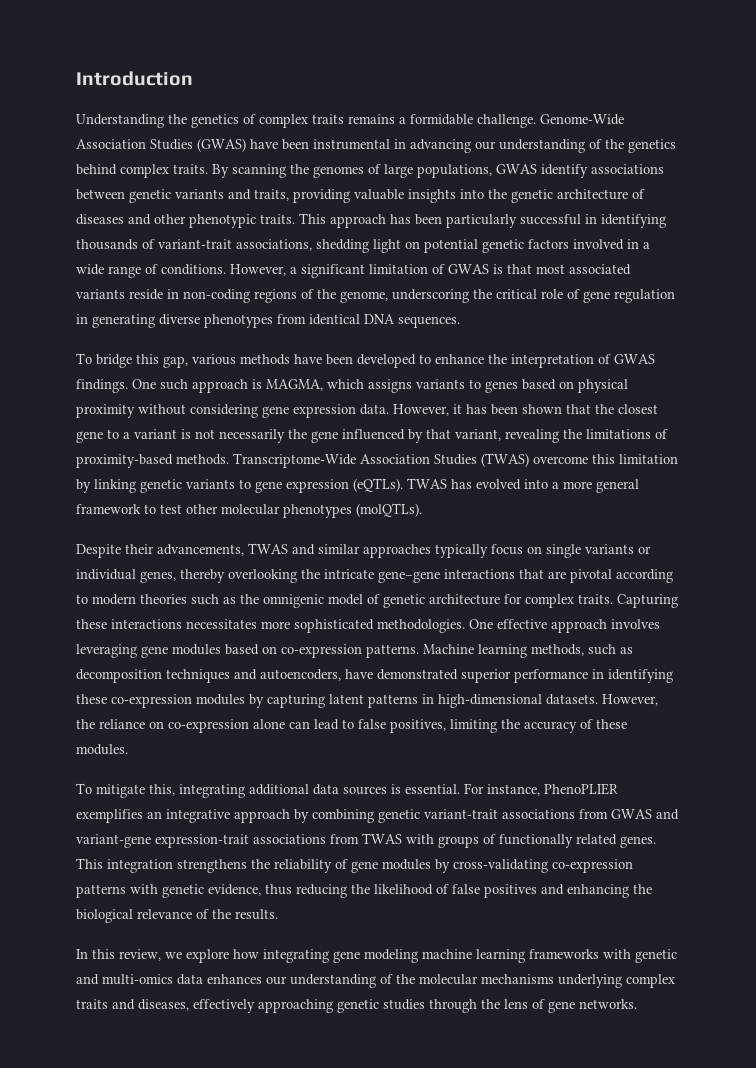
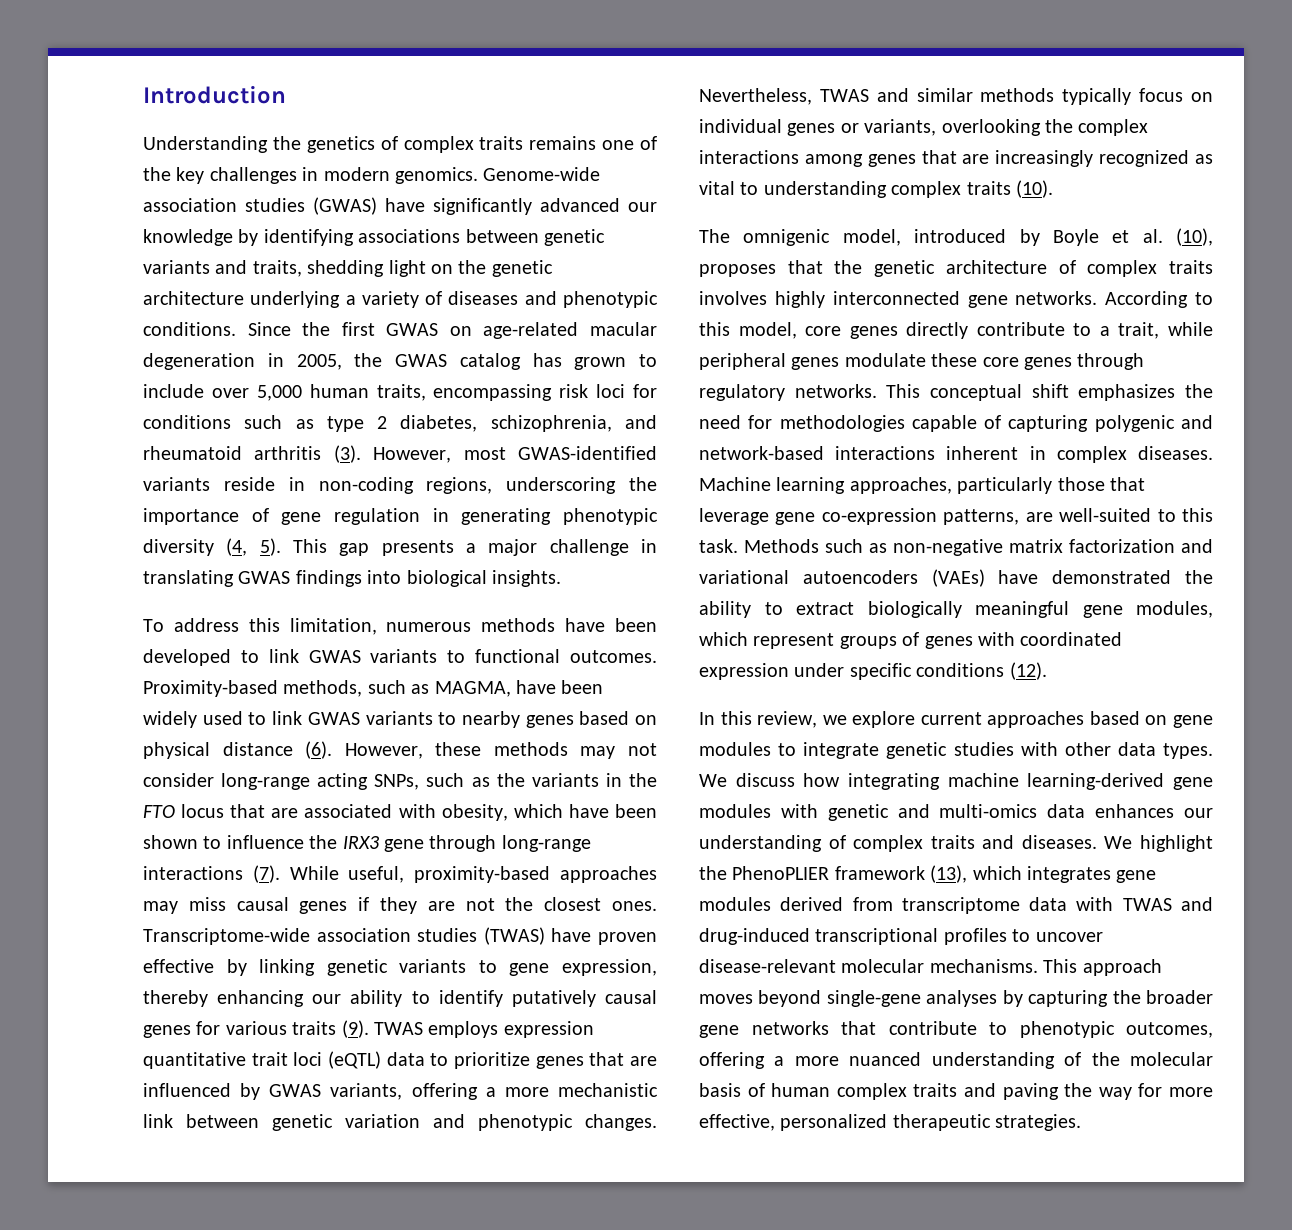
- Understanding the genetics of complex traits remains a formidable challenge. Genome-Wide Association Studies (GWAS) have been instrumental in advancing our understanding of the genetics behind complex traits. By scanning the genomes of large populations, GWAS identify associations between genetic variants and traits, providing valuable insights into the genetic architecture of diseases and other phenotypic traits. This approach has been particularly successful in identifying thousands of variant-trait associations, shedding light on potential genetic factors involved in a wide range of conditions. However, a significant limitation of GWAS is that most associated variants reside in non-coding regions of the genome, underscoring the critical role of gene regulation in generating diverse phenotypes from identical DNA sequences.
- To bridge this gap, various methods have been developed to enhance the interpretation of GWAS findings. One such approach is MAGMA, which assigns variants to genes based on physical proximity without considering gene expression data. However, it has been shown that the closest gene to a variant is not necessarily the gene influenced by that variant, revealing the limitations of proximity-based methods. Transcriptome-Wide Association Studies (TWAS) overcome this limitation by linking genetic variants to gene expression (eQTLs). TWAS has evolved into a more general framework to test other molecular phenotypes (molQTLs).
- Despite their advancements, TWAS and similar approaches typically focus on single variants or individual genes, thereby overlooking the intricate gene–gene interactions that are pivotal according to modern theories such as the omnigenic model of genetic architecture for complex traits. Capturing these interactions necessitates more sophisticated methodologies. One effective approach involves leveraging gene modules based on co-expression patterns. Machine learning methods, such as decomposition techniques and autoencoders, have demonstrated superior performance in identifying these co-expression modules by capturing latent patterns in high-dimensional datasets. However, the reliance on co-expression alone can lead to false positives, limiting the accuracy of these modules.
- To mitigate this, integrating additional data sources is essential. For instance, PhenoPLIER exemplifies an integrative approach by combining genetic variant-trait associations from GWAS and variant-gene expression-trait associations from TWAS with groups of functionally related genes. This integration strengthens the reliability of gene modules by cross-validating co-expression patterns with genetic evidence, thus reducing the likelihood of false positives and enhancing the biological relevance of the results.
+ Understanding the genetics of complex traits remains one of the key challenges in modern genomics. Genome-wide association studies (GWAS) have significantly advanced our knowledge by identifying associations between genetic variants and traits, shedding light on the genetic architecture underlying a variety of diseases and phenotypic conditions. Since the first GWAS on age-related macular degeneration in 2005, the GWAS catalog has grown to include over 5,000 human traits, encompassing risk loci for conditions such as type 2 diabetes, schizophrenia, and rheumatoid arthritis (3). However, most GWAS-identified variants reside in non-coding regions, underscoring the importance of gene regulation in generating phenotypic diversity (4, 5). This gap presents a major challenge in translating GWAS findings into biological insights.
+ To address this limitation, numerous methods have been developed to link GWAS variants to functional outcomes. Proximity-based methods, such as MAGMA, have been widely used to link GWAS variants to nearby genes based on physical distance (6). However, these methods may not consider long-range acting SNPs, such as the variants in the FTO locus that are associated with obesity, which have been shown to influence the IRX3 gene through long-range interactions (7). While useful, proximity-based approaches may miss causal genes if they are not the closest ones. Transcriptome-wide association studies (TWAS) have proven effective by linking genetic variants to gene expression, thereby enhancing our ability to identify putatively causal genes for various traits (9). TWAS employs expression quantitative trait loci (eQTL) data to prioritize genes that are influenced by GWAS variants, offering a more mechanistic link between genetic variation and phenotypic changes. Nevertheless, TWAS and similar methods typically focus on individual genes or variants, overlooking the complex interactions among genes that are increasingly recognized as vital to understanding complex traits (10).
+ The omnigenic model, introduced by Boyle et al. (10), proposes that the genetic architecture of complex traits involves highly interconnected gene networks. According to this model, core genes directly contribute to a trait, while peripheral genes modulate these core genes through regulatory networks. This conceptual shift emphasizes the need for methodologies capable of capturing polygenic and network-based interactions inherent in complex diseases. Machine learning approaches, particularly those that leverage gene co-expression patterns, are well-suited to this task. Methods such as non-negative matrix factorization and variational autoencoders (VAEs) have demonstrated the ability to extract biologically meaningful gene modules, which represent groups of genes with coordinated expression under specific conditions (12).
- In this review, we explore how integrating gene modeling machine learning frameworks with genetic and multi-omics data enhances our understanding of the molecular mechanisms underlying complex traits and diseases, effectively approaching genetic studies through the lens of gene networks.
+ In this review, we explore current approaches based on gene modules to integrate genetic studies with other data types. We discuss how integrating machine learning-derived gene modules with genetic and multi-omics data enhances our understanding of complex traits and diseases. We highlight the PhenoPLIER framework (13), which integrates gene modules derived from transcriptome data with TWAS and drug-induced transcriptional profiles to uncover disease-relevant molecular mechanisms. This approach moves beyond single-gene analyses by capturing the broader gene networks that contribute to phenotypic outcomes, offering a more nuanced understanding of the molecular basis of human complex traits and paving the way for more effective, personalized therapeutic strategies.

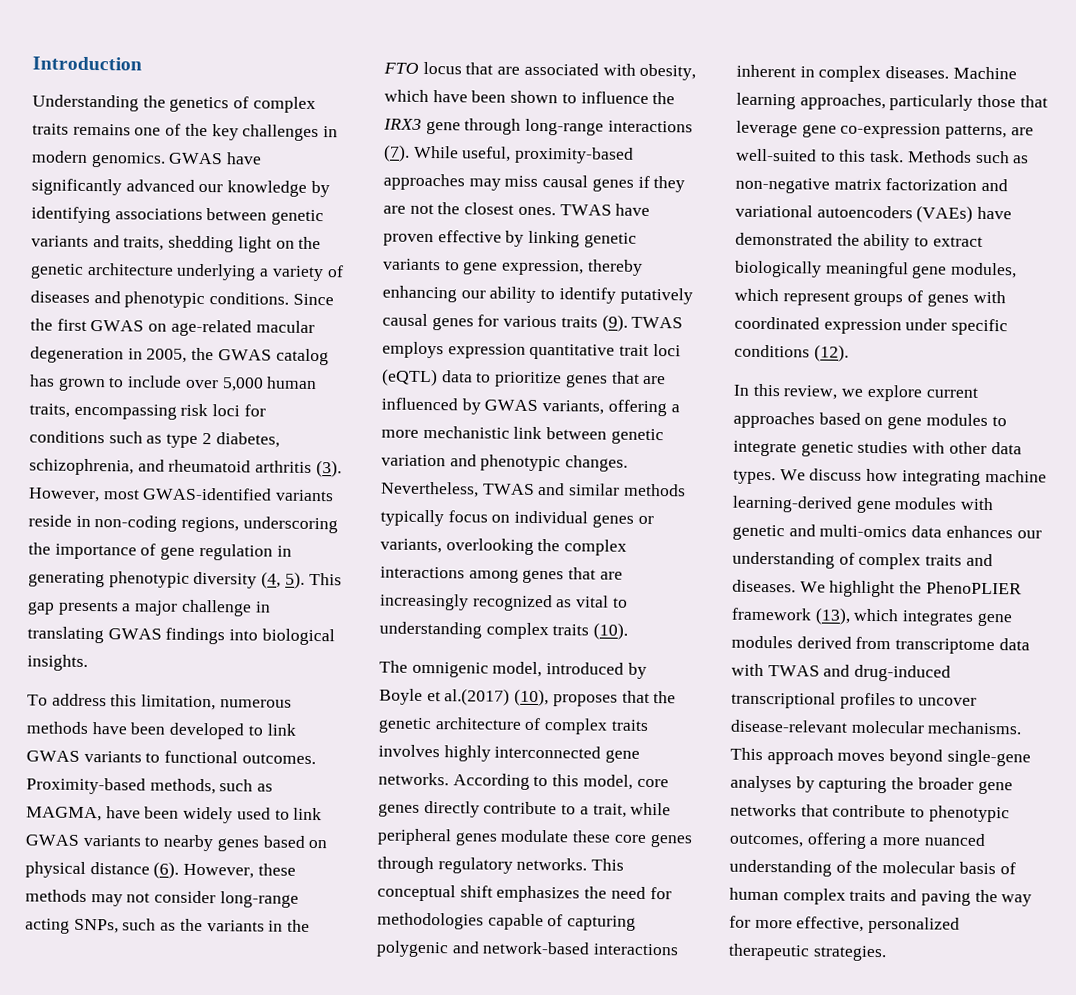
- Genome-wide association studies (GWAS) have significantly advanced our knowledge by identifying associations between genetic variants and traits, shedding light on the genetic architecture underlying a variety of diseases and phenotypic conditions.
+ GWAS have significantly advanced our knowledge by identifying associations between genetic variants and traits, shedding light on the genetic architecture underlying a variety of diseases and phenotypic conditions.
- Transcriptome-wide association studies (TWAS) have proven effective by linking genetic variants to gene expression, thereby enhancing our ability to identify putatively causal genes for various traits (9).
+ TWAS have proven effective by linking genetic variants to gene expression, thereby enhancing our ability to identify putatively causal genes for various traits (9).
- The omnigenic model, introduced by Boyle et al. (10), proposes that the genetic architecture of complex traits involves highly interconnected gene networks.
+ The omnigenic model, introduced by Boyle et al.(2017) (10), proposes that the genetic architecture of complex traits involves highly interconnected gene networks.

